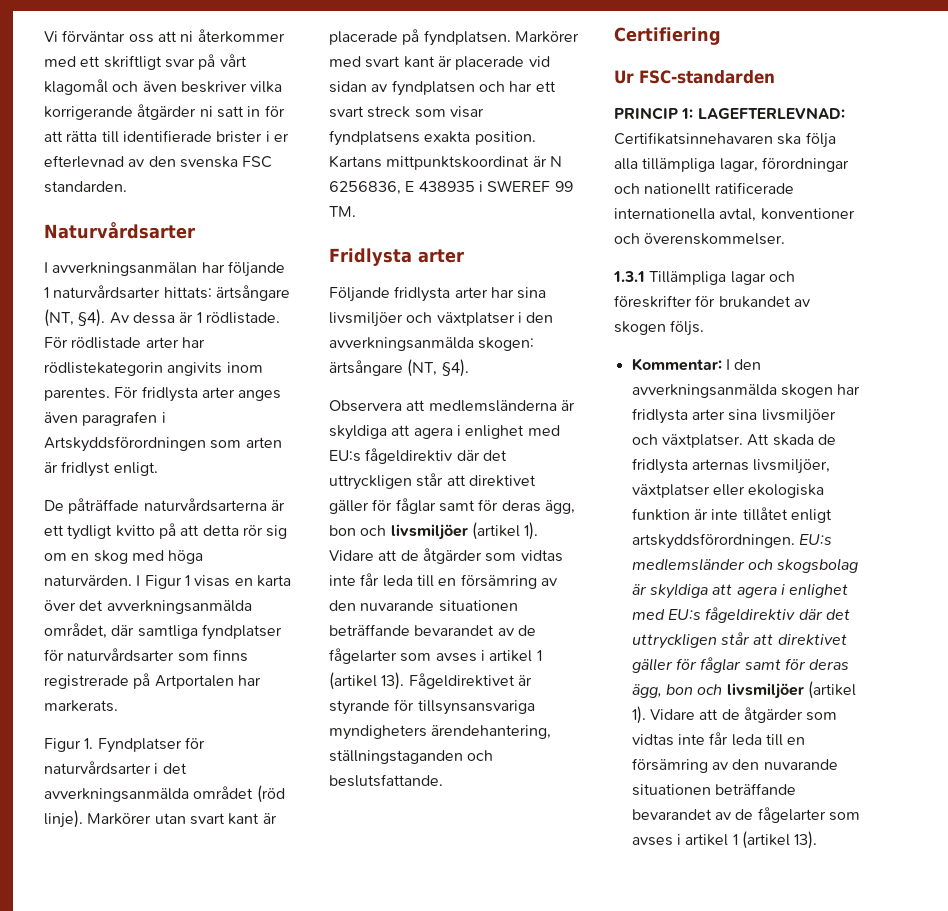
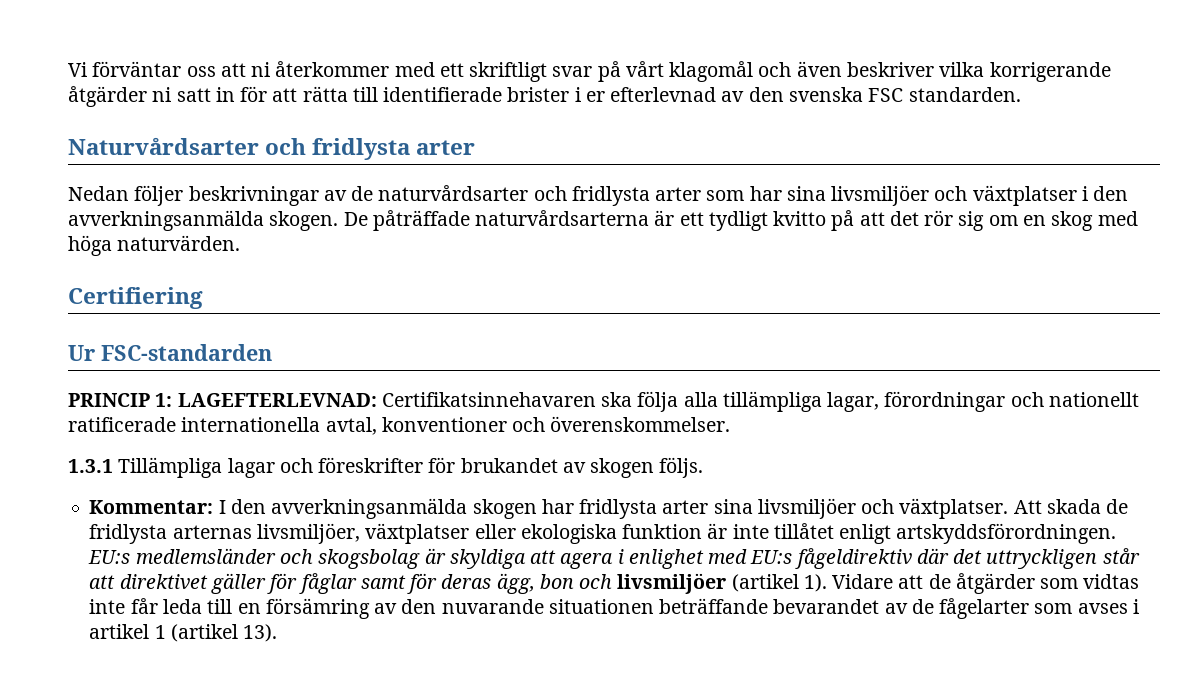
- Naturvårdsarter
- I avverkningsanmälan har följande 1 naturvårdsarter hittats: ärtsångare (NT, §4). Av dessa är 1 rödlistade. För rödlistade arter har rödlistekategorin angivits inom parentes. För fridlysta arter anges även paragrafen i Artskyddsförordningen som arten är fridlyst enligt.
- De påträffade naturvårdsarterna är ett tydligt kvitto på att detta rör sig om en skog med höga naturvärden. I Figur 1 visas en karta över det avverkningsanmälda området, där samtliga fyndplatser för naturvårdsarter som finns registrerade på Artportalen har markerats.
- Figur 1. Fyndplatser för naturvårdsarter i det avverkningsanmälda området (röd linje). Markörer utan svart kant är placerade på fyndplatsen. Markörer med svart kant är placerade vid sidan av fyndplatsen och har ett svart streck som visar fyndplatsens exakta position. Kartans mittpunktskoordinat är N 6256836, E 438935 i SWEREF 99 TM.
- Fridlysta arter
- Följande fridlysta arter har sina livsmiljöer och växtplatser i den avverkningsanmälda skogen: ärtsångare (NT, §4).
- Observera att medlemsländerna är skyldiga att agera i enlighet med EU:s fågeldirektiv där det uttryckligen står att direktivet gäller för fåglar samt för deras ägg, bon och livsmiljöer (artikel 1). Vidare att de åtgärder som vidtas inte får leda till en försämring av den nuvarande situationen beträffande bevarandet av de fågelarter som avses i artikel 1 (artikel 13). Fågeldirektivet är styrande för tillsynsansvariga myndigheters ärendehantering, ställningstaganden och beslutsfattande.
+ Naturvårdsarter och fridlysta arter
+ Nedan följer beskrivningar av de naturvårdsarter och fridlysta arter som har sina livsmiljöer och växtplatser i den avverkningsanmälda skogen. De påträffade naturvårdsarterna är ett tydligt kvitto på att det rör sig om en skog med höga naturvärden.

